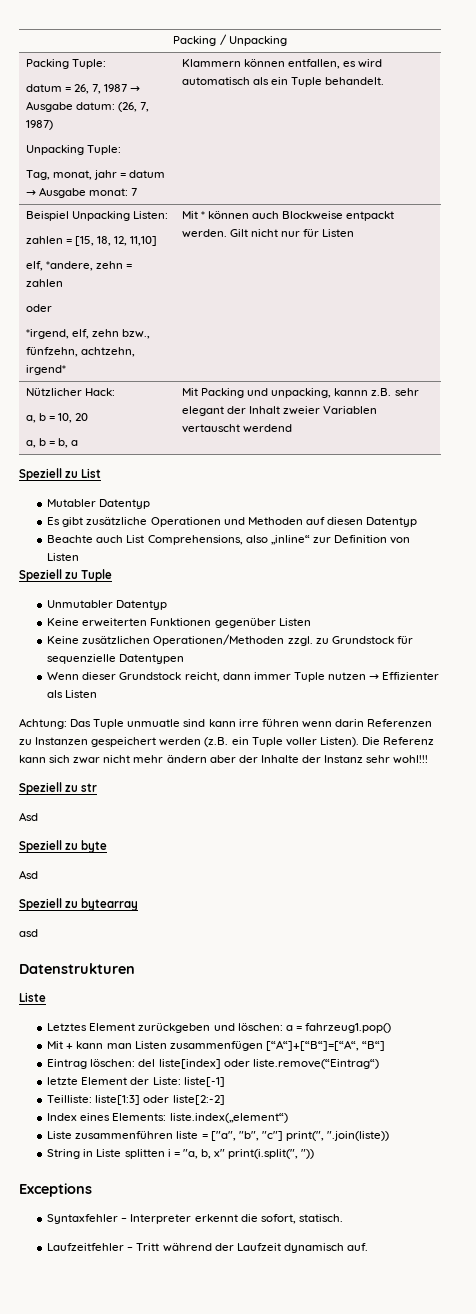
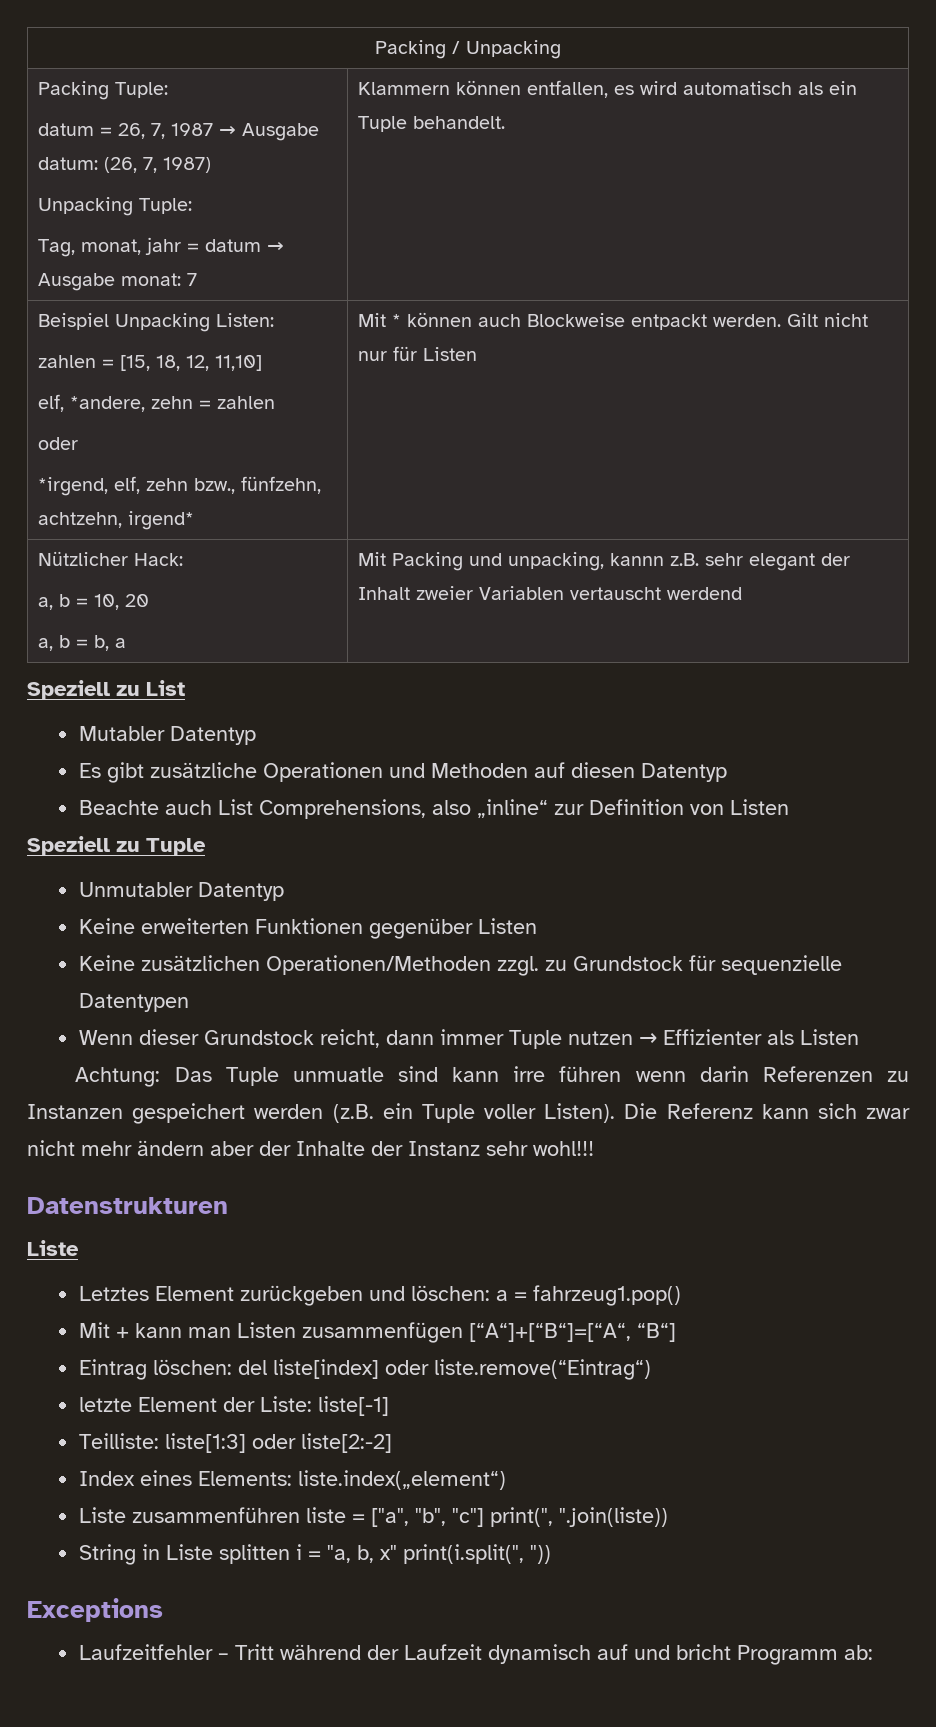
- Speziell zu str
- Asd
- Speziell zu byte
- Asd
- Speziell zu bytearray
- asd
- Syntaxfehler – Interpreter erkennt die sofort, statisch.
- Laufzeitfehler – Tritt während der Laufzeit dynamisch auf.
+ Laufzeitfehler – Tritt während der Laufzeit dynamisch auf und bricht Programm ab:

